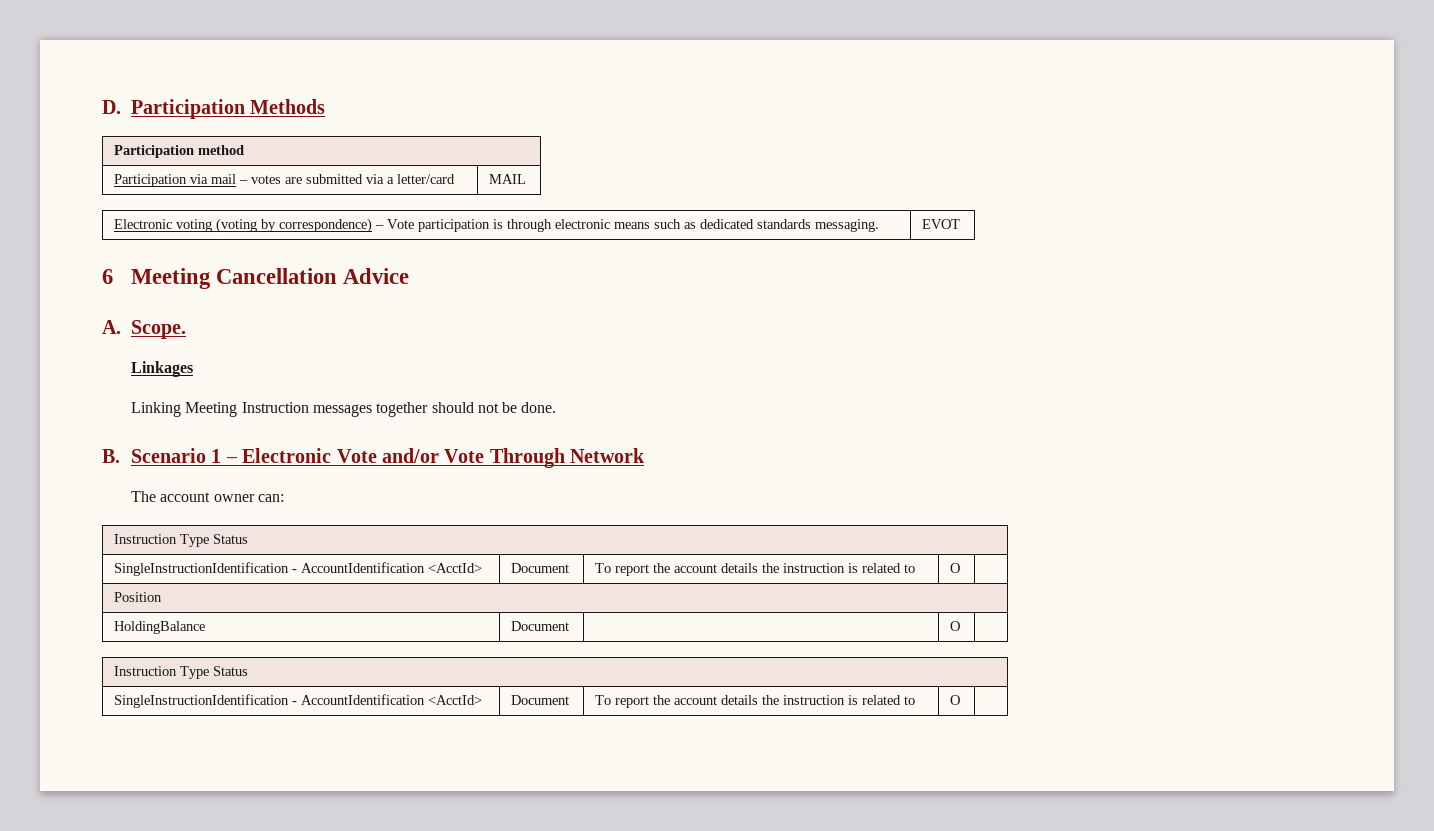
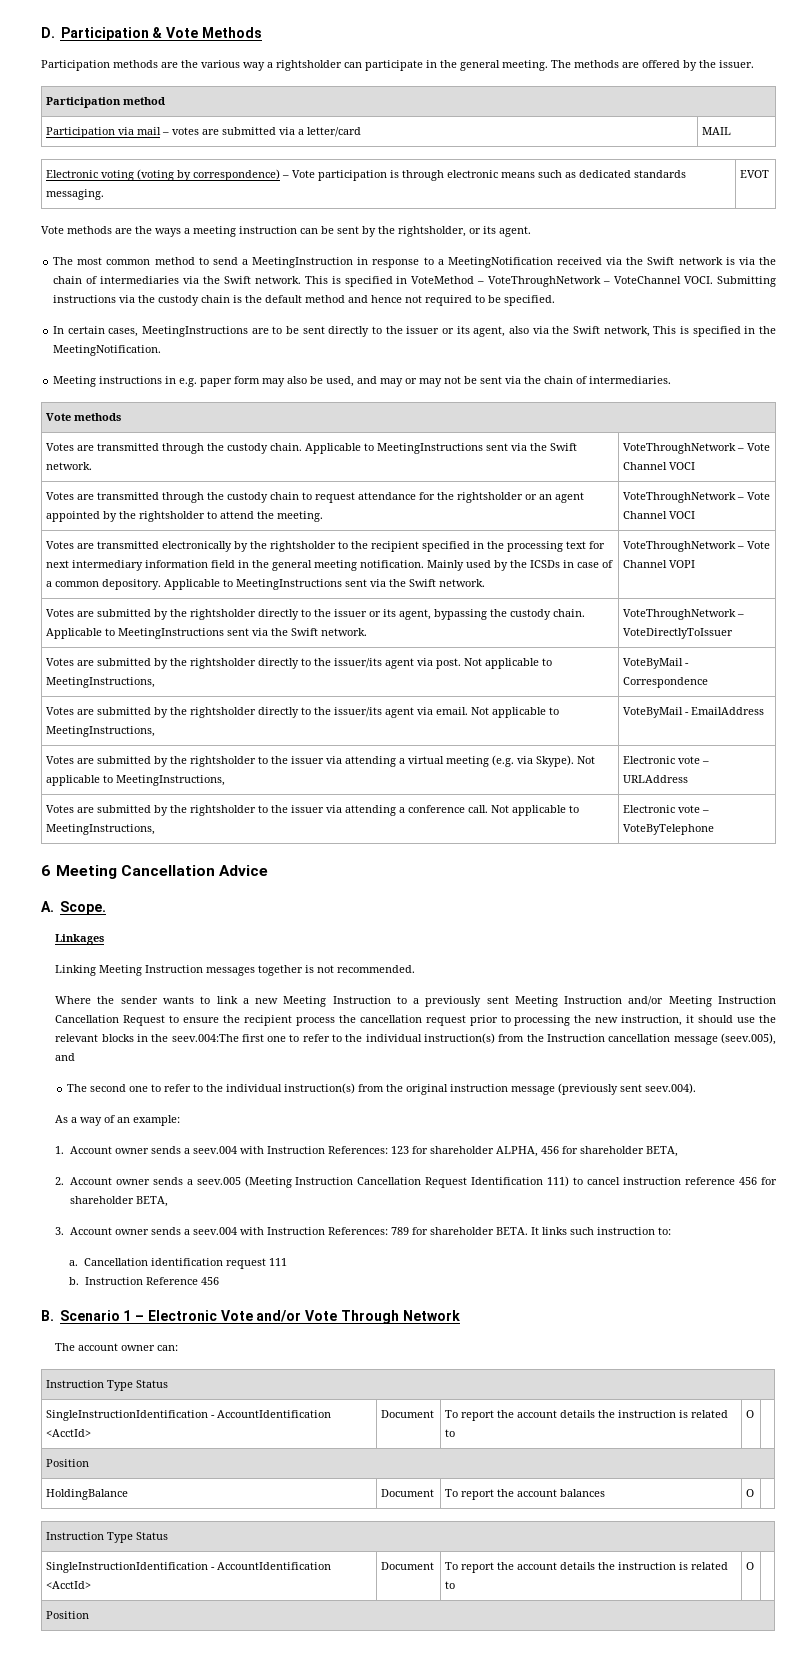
- D. Participation Methods
+ D. Participation & Vote Methods
+ Participation methods are the various way a rightsholder can participate in the general meeting. The methods are offered by the issuer.
+ Vote methods are the ways a meeting instruction can be sent by the rightsholder, or its agent.
+ The most common method to send a MeetingInstruction in response to a MeetingNotification received via the Swift network is via the chain of intermediaries via the Swift network. This is specified in VoteMethod – VoteThroughNetwork – VoteChannel VOCI. Submitting instructions via the custody chain is the default method and hence not required to be specified.
+ In certain cases, MeetingInstructions are to be sent directly to the issuer or its agent, also via the Swift network, This is specified in the MeetingNotification.
+ Meeting instructions in e.g. paper form may also be used, and may or may not be sent via the chain of intermediaries.
+ Vote methods
+ Votes are transmitted through the custody chain. Applicable to MeetingInstructions sent via the Swift network. | VoteThroughNetwork – Vote Channel VOCI
+ Votes are transmitted through the custody chain to request attendance for the rightsholder or an agent appointed by the rightsholder to attend the meeting. | VoteThroughNetwork – Vote Channel VOCI
+ Votes are transmitted electronically by the rightsholder to the recipient specified in the processing text for next intermediary information field in the general meeting notification. Mainly used by the ICSDs in case of a common depository. Applicable to MeetingInstructions sent via the Swift network. | VoteThroughNetwork – Vote Channel VOPI
+ Votes are submitted by the rightsholder directly to the issuer or its agent, bypassing the custody chain. Applicable to MeetingInstructions sent via the Swift network. | VoteThroughNetwork – VoteDirectlyToIssuer
+ Votes are submitted by the rightsholder directly to the issuer/its agent via post. Not applicable to MeetingInstructions, | VoteByMail - Correspondence
+ Votes are submitted by the rightsholder directly to the issuer/its agent via email. Not applicable to MeetingInstructions, | VoteByMail - EmailAddress
+ Votes are submitted by the rightsholder to the issuer via attending a virtual meeting (e.g. via Skype). Not applicable to MeetingInstructions, | Electronic vote – URLAddress
+ Votes are submitted by the rightsholder to the issuer via attending a conference call. Not applicable to MeetingInstructions, | Electronic vote – VoteByTelephone
- Linking Meeting Instruction messages together should not be done.
+ Linking Meeting Instruction messages together is not recommended.
+ Where the sender wants to link a new Meeting Instruction to a previously sent Meeting Instruction and/or Meeting Instruction Cancellation Request to ensure the recipient process the cancellation request prior to processing the new instruction, it should use the relevant blocks in the seev.004:The first one to refer to the individual instruction(s) from the Instruction cancellation message (seev.005), and
+ The second one to refer to the individual instruction(s) from the original instruction message (previously sent seev.004).
+ As a way of an example:
+ 1. Account owner sends a seev.004 with Instruction References: 123 for shareholder ALPHA, 456 for shareholder BETA,
+ 2. Account owner sends a seev.005 (Meeting Instruction Cancellation Request Identification 111) to cancel instruction reference 456 for shareholder BETA,
+ 3. Account owner sends a seev.004 with Instruction References: 789 for shareholder BETA. It links such instruction to:
+ a. Cancellation identification request 111
+ b. Instruction Reference 456
- HoldingBalance | Document | | O |
+ HoldingBalance | Document | To report the account balances | O |
  Instruction Type Status
  SingleInstructionIdentification - AccountIdentification <AcctId> | Document | To report the account details the instruction is related to | O |
+ Position

